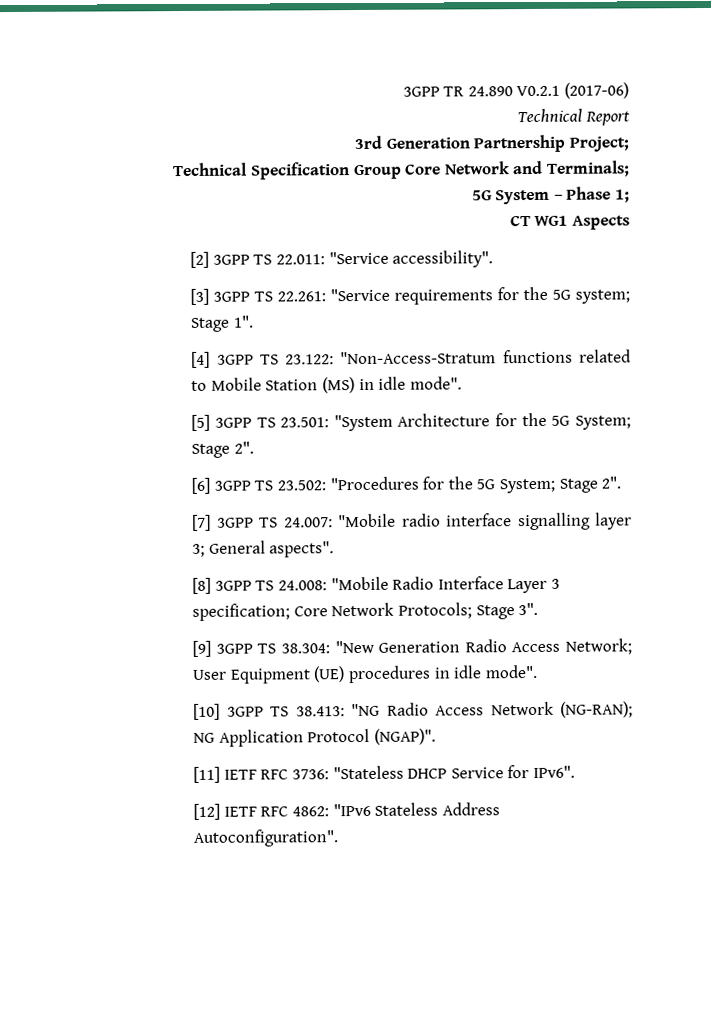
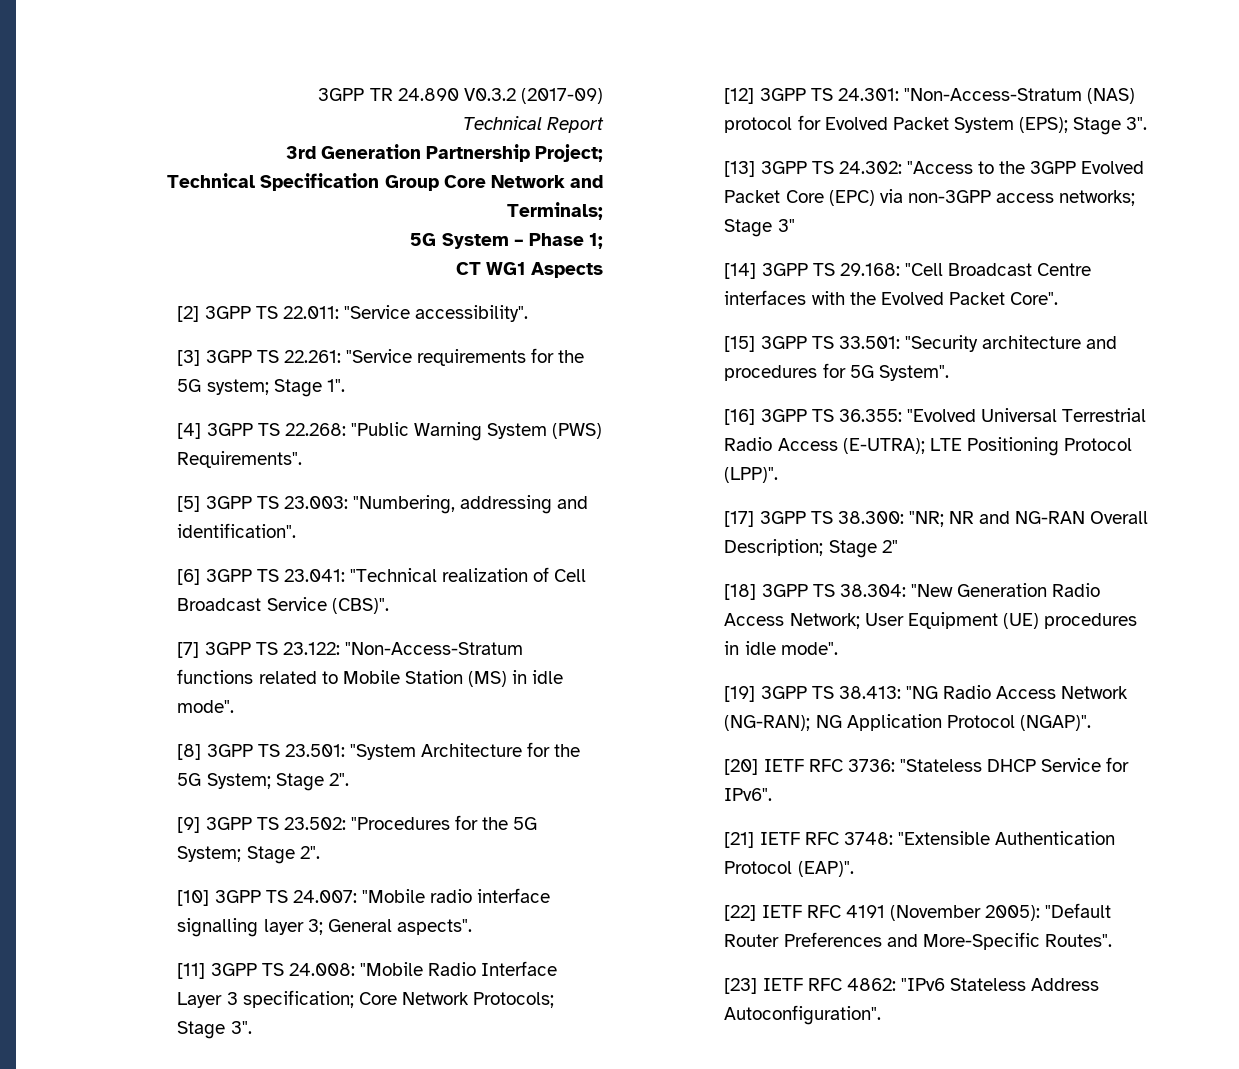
- 3GPP TR 24.890 V0.2.1 (2017-06)
+ 3GPP TR 24.890 V0.3.2 (2017-09)
- [4] 3GPP TS 23.122: "Non-Access-Stratum functions related to Mobile Station (MS) in idle mode".
+ [4] 3GPP TS 22.268: "Public Warning System (PWS) Requirements".
+ [5] 3GPP TS 23.003: "Numbering, addressing and identification".
+ [6] 3GPP TS 23.041: "Technical realization of Cell Broadcast Service (CBS)".
+ [7] 3GPP TS 23.122: "Non-Access-Stratum functions related to Mobile Station (MS) in idle mode".
- [5] 3GPP TS 23.501: "System Architecture for the 5G System; Stage 2".
+ [8] 3GPP TS 23.501: "System Architecture for the 5G System; Stage 2".
- [6] 3GPP TS 23.502: "Procedures for the 5G System; Stage 2".
+ [9] 3GPP TS 23.502: "Procedures for the 5G System; Stage 2".
- [7] 3GPP TS 24.007: "Mobile radio interface signalling layer 3; General aspects".
+ [10] 3GPP TS 24.007: "Mobile radio interface signalling layer 3; General aspects".
- [8] 3GPP TS 24.008: "Mobile Radio Interface Layer 3 specification; Core Network Protocols; Stage 3".
+ [11] 3GPP TS 24.008: "Mobile Radio Interface Layer 3 specification; Core Network Protocols; Stage 3".
- [9] 3GPP TS 38.304: "New Generation Radio Access Network; User Equipment (UE) procedures in idle mode".
+ [12] 3GPP TS 24.301: "Non-Access-Stratum (NAS) protocol for Evolved Packet System (EPS); Stage 3".
+ [13] 3GPP TS 24.302: "Access to the 3GPP Evolved Packet Core (EPC) via non-3GPP access networks; Stage 3"
+ [14] 3GPP TS 29.168: "Cell Broadcast Centre interfaces with the Evolved Packet Core".
+ [15] 3GPP TS 33.501: "Security architecture and procedures for 5G System".
+ [16] 3GPP TS 36.355: "Evolved Universal Terrestrial Radio Access (E-UTRA); LTE Positioning Protocol (LPP)".
+ [17] 3GPP TS 38.300: "NR; NR and NG-RAN Overall Description; Stage 2"
+ [18] 3GPP TS 38.304: "New Generation Radio Access Network; User Equipment (UE) procedures in idle mode".
- [10] 3GPP TS 38.413: "NG Radio Access Network (NG-RAN); NG Application Protocol (NGAP)".
+ [19] 3GPP TS 38.413: "NG Radio Access Network (NG-RAN); NG Application Protocol (NGAP)".
- [11] IETF RFC 3736: "Stateless DHCP Service for IPv6".
+ [20] IETF RFC 3736: "Stateless DHCP Service for IPv6".
- [12] IETF RFC 4862: "IPv6 Stateless Address Autoconfiguration".
+ [21] IETF RFC 3748: "Extensible Authentication Protocol (EAP)".
+ [22] IETF RFC 4191 (November 2005): "Default Router Preferences and More-Specific Routes".
+ [23] IETF RFC 4862: "IPv6 Stateless Address Autoconfiguration".

